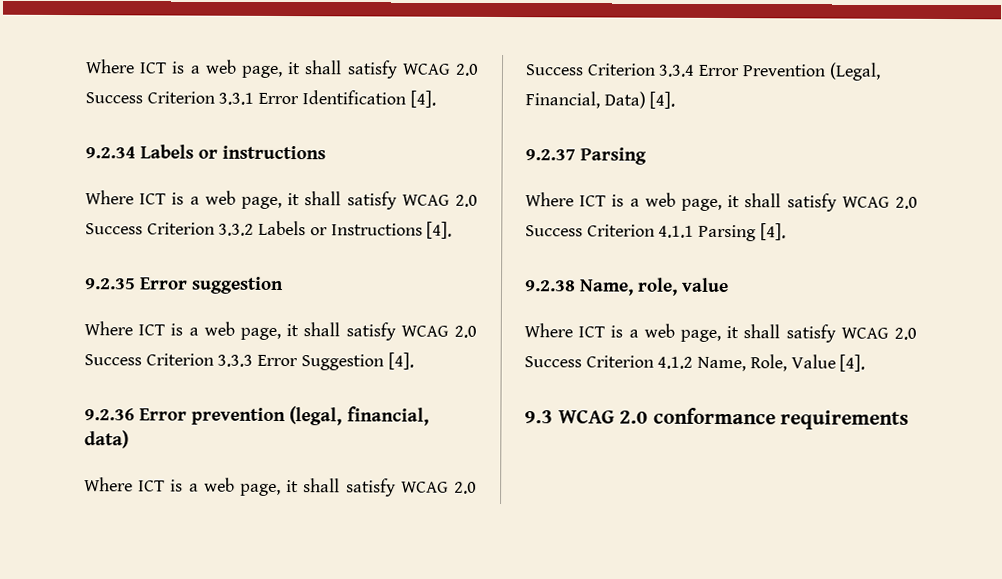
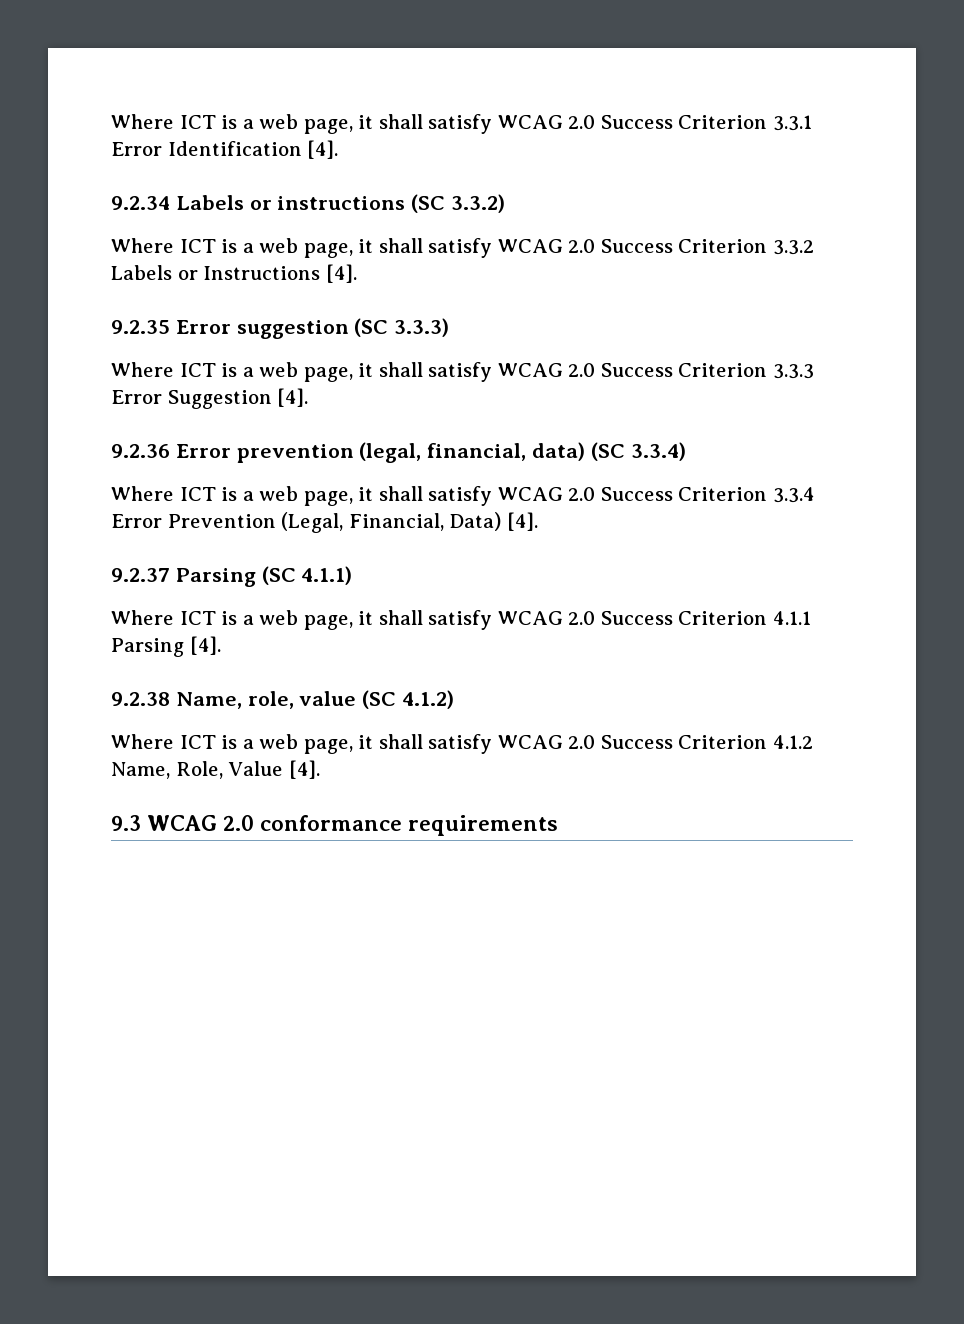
- 9.2.34 Labels or instructions
+ 9.2.34 Labels or instructions (SC 3.3.2)
- 9.2.35 Error suggestion
+ 9.2.35 Error suggestion (SC 3.3.3)
- 9.2.36 Error prevention (legal, financial, data)
+ 9.2.36 Error prevention (legal, financial, data) (SC 3.3.4)
- 9.2.37 Parsing
+ 9.2.37 Parsing (SC 4.1.1)
- 9.2.38 Name, role, value
+ 9.2.38 Name, role, value (SC 4.1.2)

